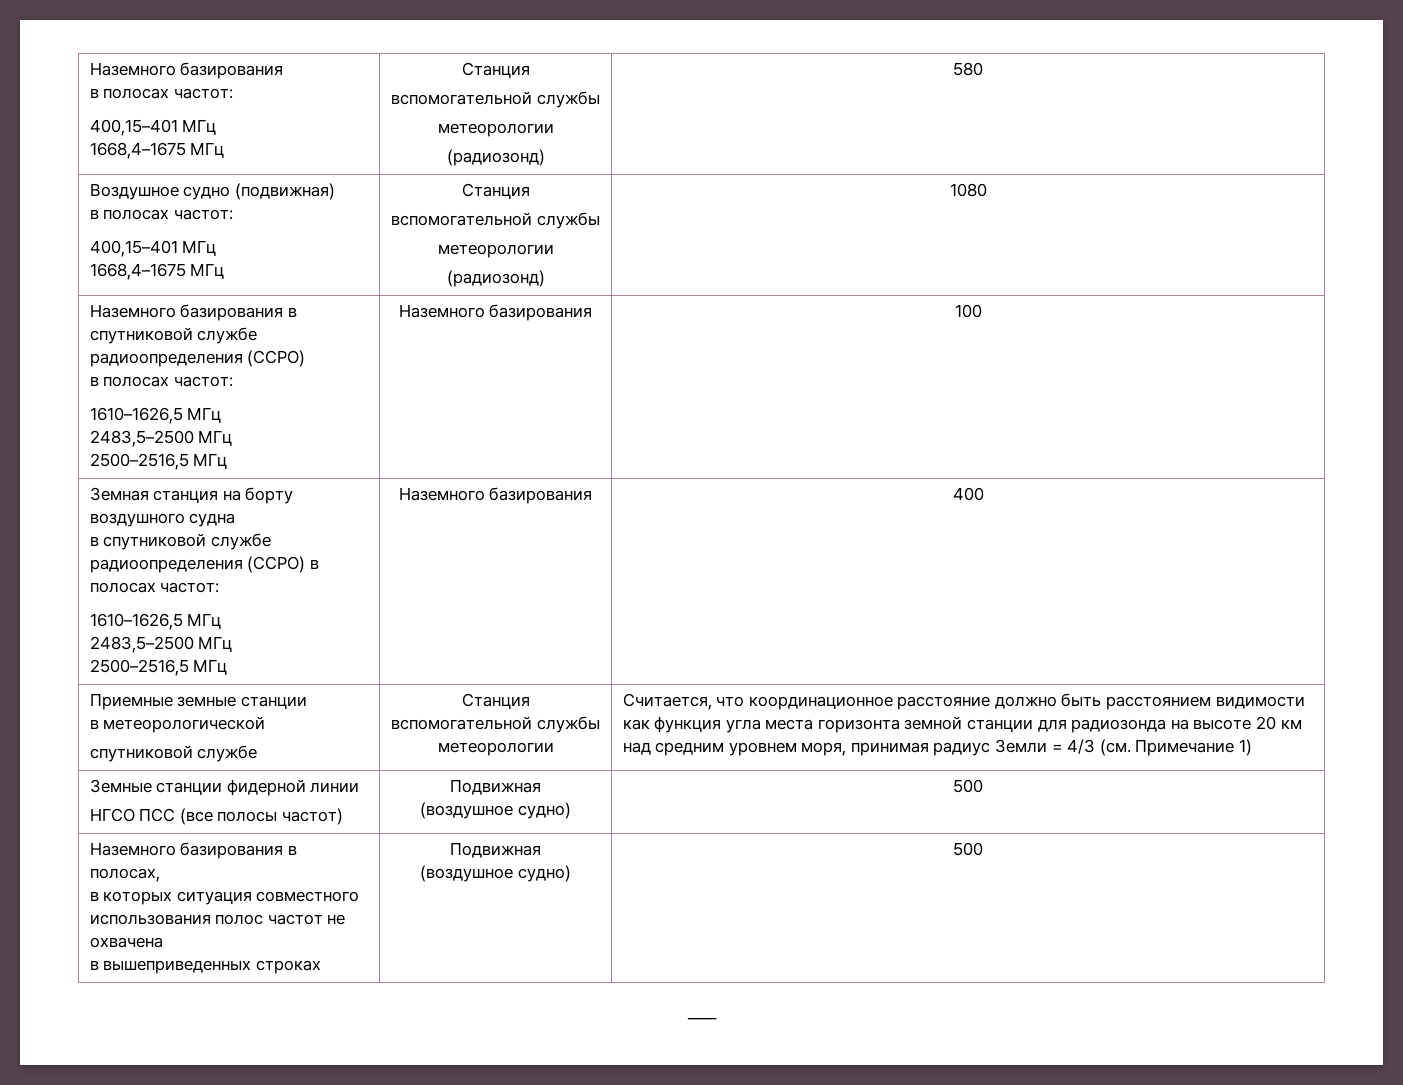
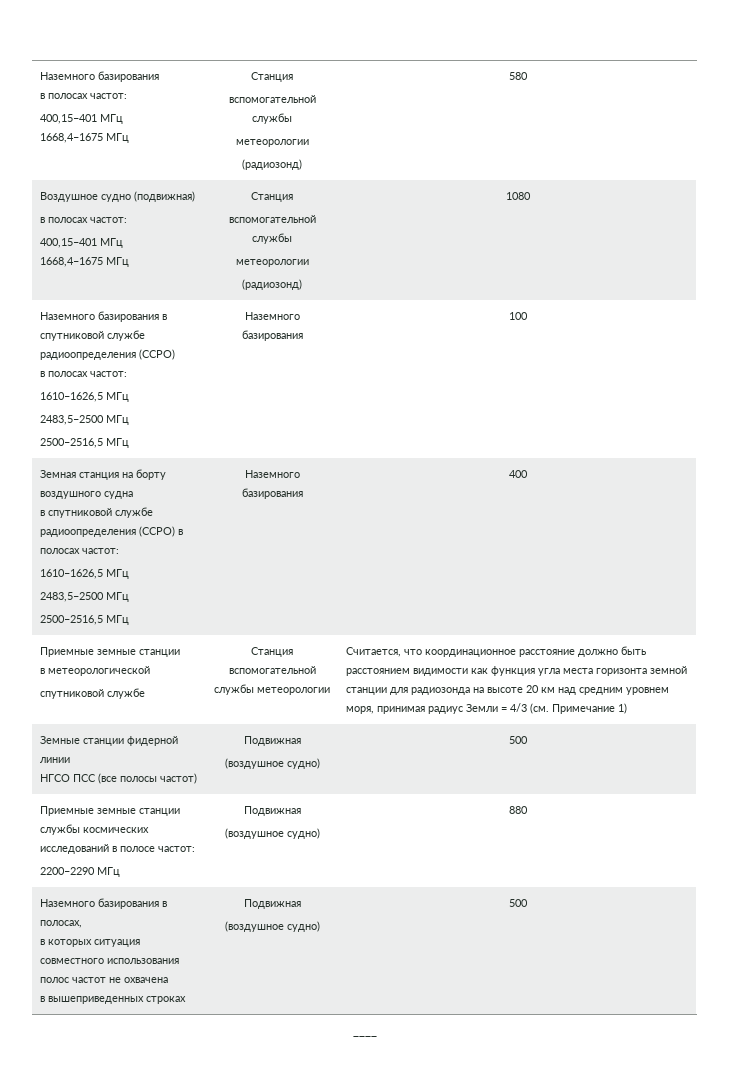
+ Приемные земные станции службы космических исследований в полосе частот:
+ 2200–2290 МГц | Подвижная
+ (воздушное судно) | 880

